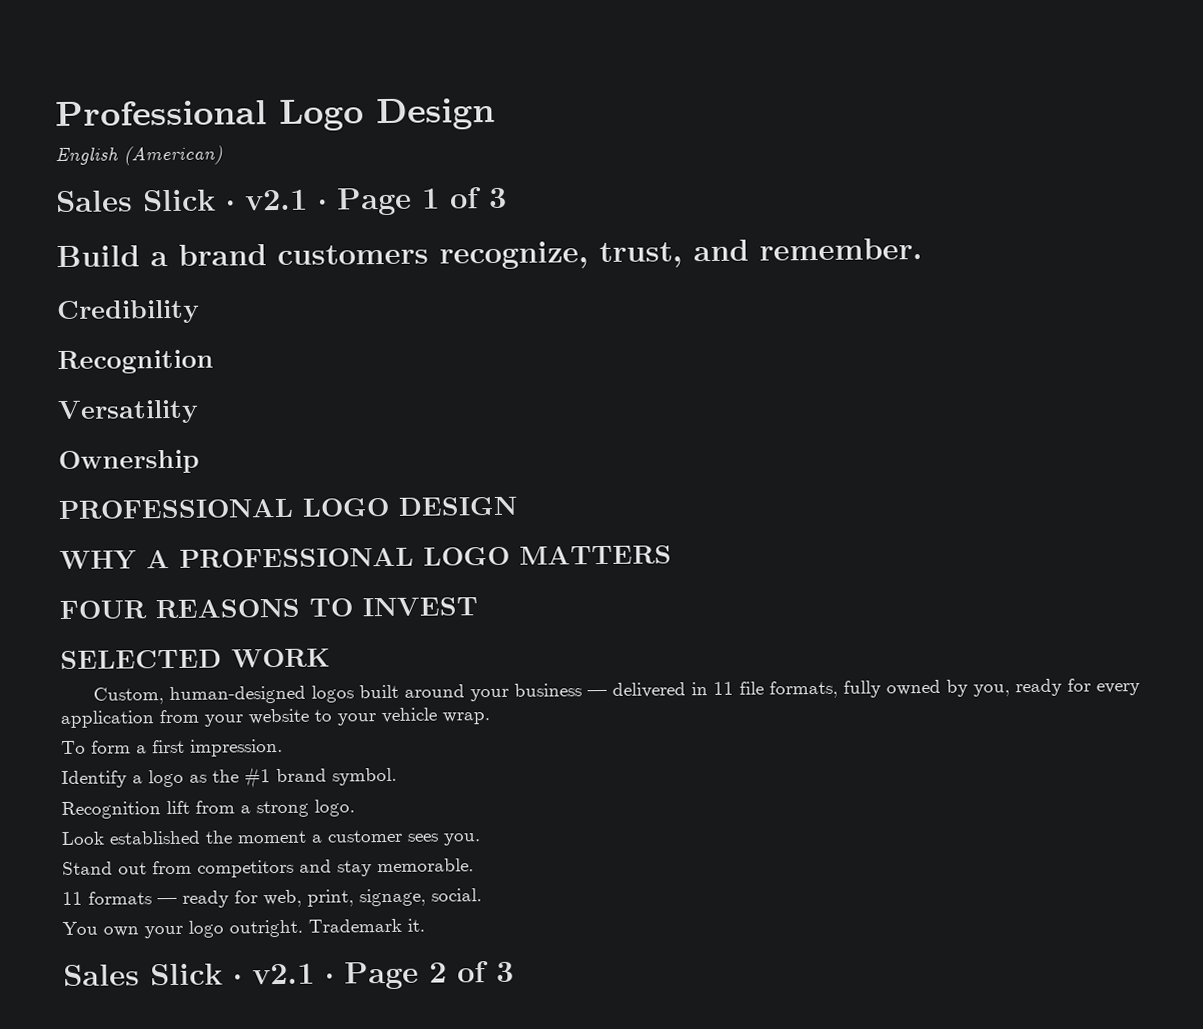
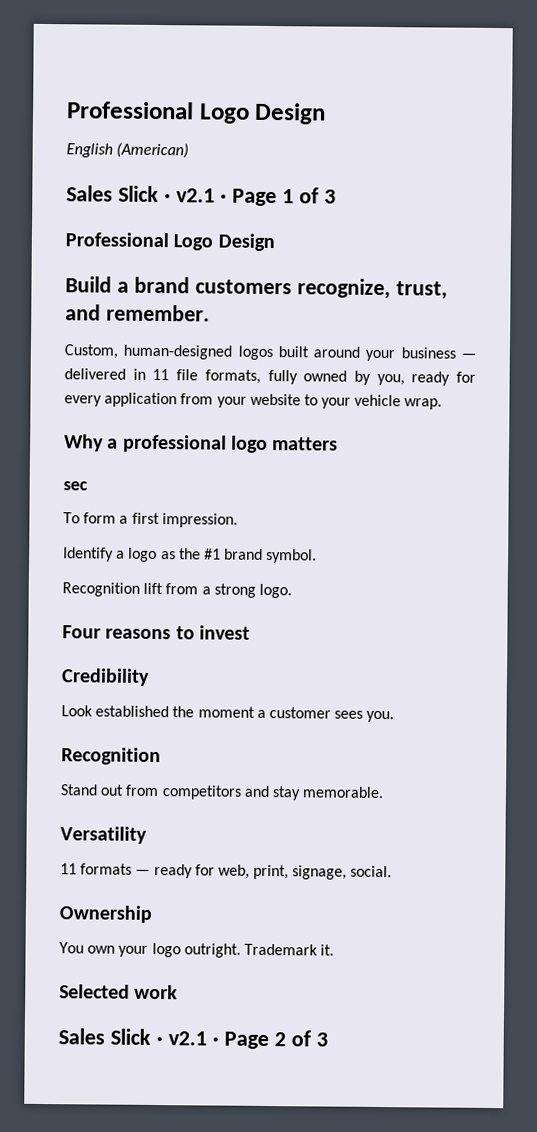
  Sales Slick · v2.1 · Page 1 of 3
+ Professional Logo Design
- Credibility
- Recognition
- Versatility
- Ownership
- PROFESSIONAL LOGO DESIGN
- WHY A PROFESSIONAL LOGO MATTERS
- FOUR REASONS TO INVEST
- SELECTED WORK
+ Why a professional logo matters
+ sec
+ Four reasons to invest
+ Credibility
  Look established the moment a customer sees you.
+ Recognition
+ Versatility
+ Ownership
+ Selected work

